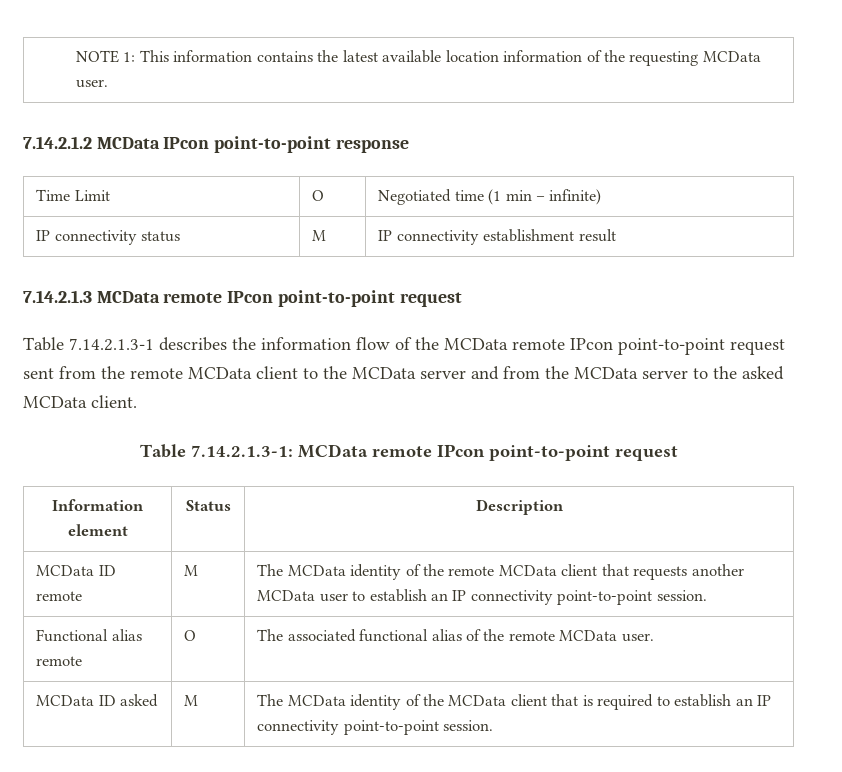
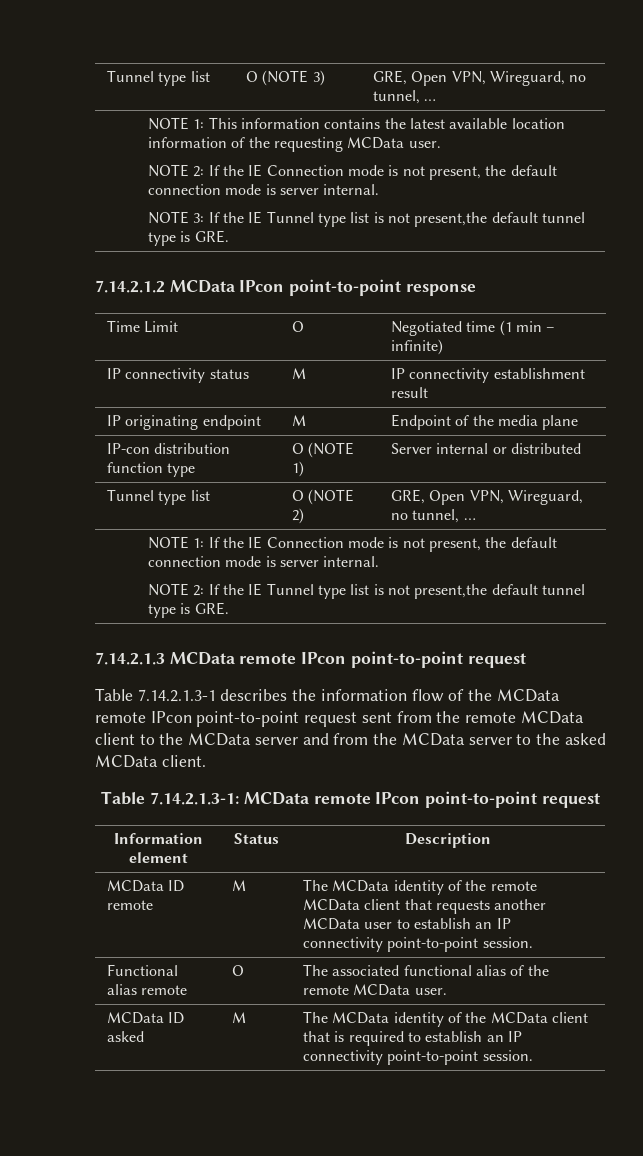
+ Tunnel type list | O (NOTE 3) | GRE, Open VPN, Wireguard, no tunnel, …
+ NOTE 2: If the IE Connection mode is not present, the default connection mode is server internal.
+ NOTE 3: If the IE Tunnel type list is not present,the default tunnel type is GRE.
+ IP originating endpoint | M | Endpoint of the media plane
+ IP-con distribution function type | O (NOTE 1) | Server internal or distributed
+ Tunnel type list | O (NOTE 2) | GRE, Open VPN, Wireguard, no tunnel, …
+ NOTE 1: If the IE Connection mode is not present, the default connection mode is server internal.
+ NOTE 2: If the IE Tunnel type list is not present,the default tunnel type is GRE.

